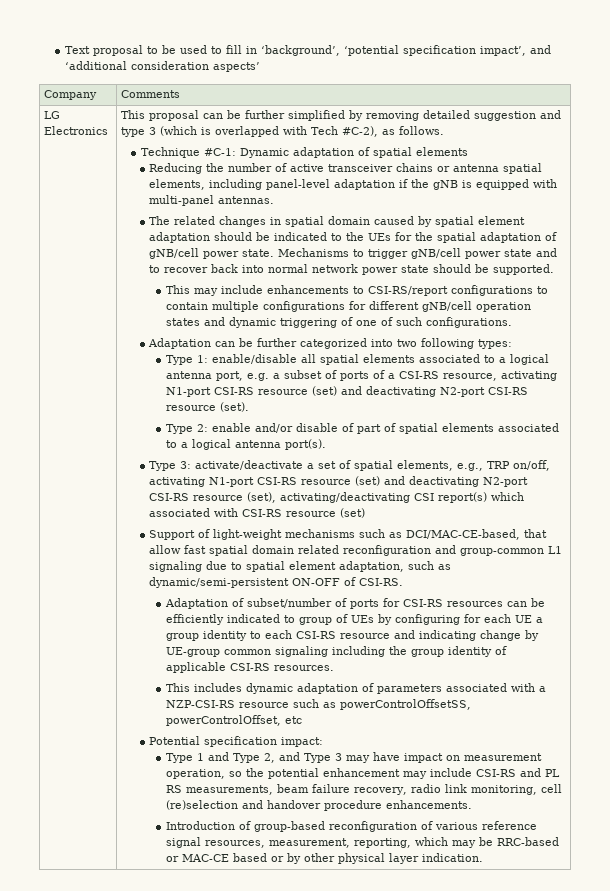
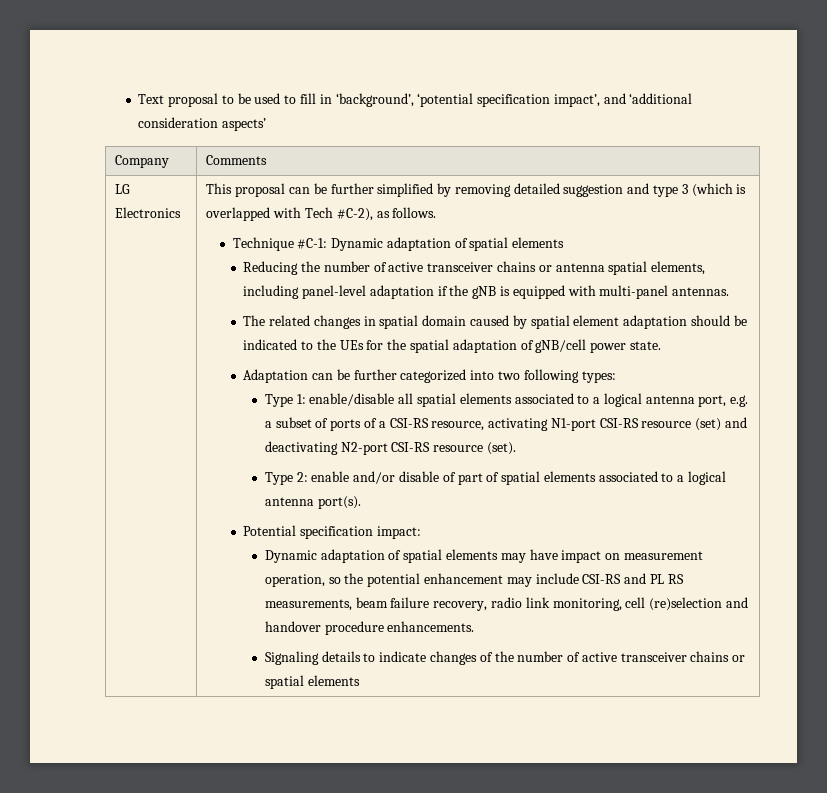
- Mechanisms to trigger gNB/cell power state and to recover back into normal network power state should be supported.
- This may include enhancements to CSI-RS/report configurations to contain multiple configurations for different gNB/cell operation states and dynamic triggering of one of such configurations.
- Type 3: activate/deactivate a set of spatial elements, e.g., TRP on/off, activating N1-port CSI-RS resource (set) and deactivating N2-port CSI-RS resource (set), activating/deactivating CSI report(s) which associated with CSI-RS resource (set)
- Support of light-weight mechanisms such as DCI/MAC-CE-based, that allow fast spatial domain related reconfiguration and group-common L1 signaling due to spatial element adaptation, such as dynamic/semi-persistent ON-OFF of CSI-RS.
- Adaptation of subset/number of ports for CSI-RS resources can be efficiently indicated to group of UEs by configuring for each UE a group identity to each CSI-RS resource and indicating change by UE-group common signaling including the group identity of applicable CSI-RS resources.
- This includes dynamic adaptation of parameters associated with a NZP-CSI-RS resource such as powerControlOffsetSS, powerControlOffset, etc
  Potential specification impact:
- Type 1 and Type 2, and Type 3 may have impact on measurement operation, so the potential enhancement may include CSI-RS and PL RS measurements, beam failure recovery, radio link monitoring, cell (re)selection and handover procedure enhancements.
+ Dynamic adaptation of spatial elements may have impact on measurement operation, so the potential enhancement may include CSI-RS and PL RS measurements, beam failure recovery, radio link monitoring, cell (re)selection and handover procedure enhancements.
- Introduction of group-based reconfiguration of various reference signal resources, measurement, reporting, which may be RRC-based or MAC-CE based or by other physical layer indication.
+ Signaling details to indicate changes of the number of active transceiver chains or spatial elements

